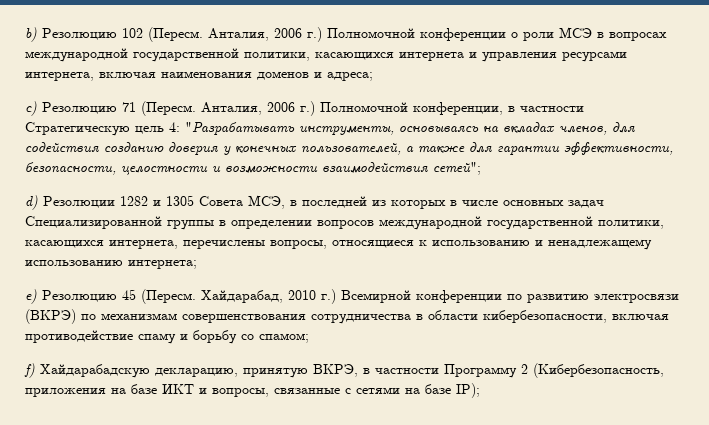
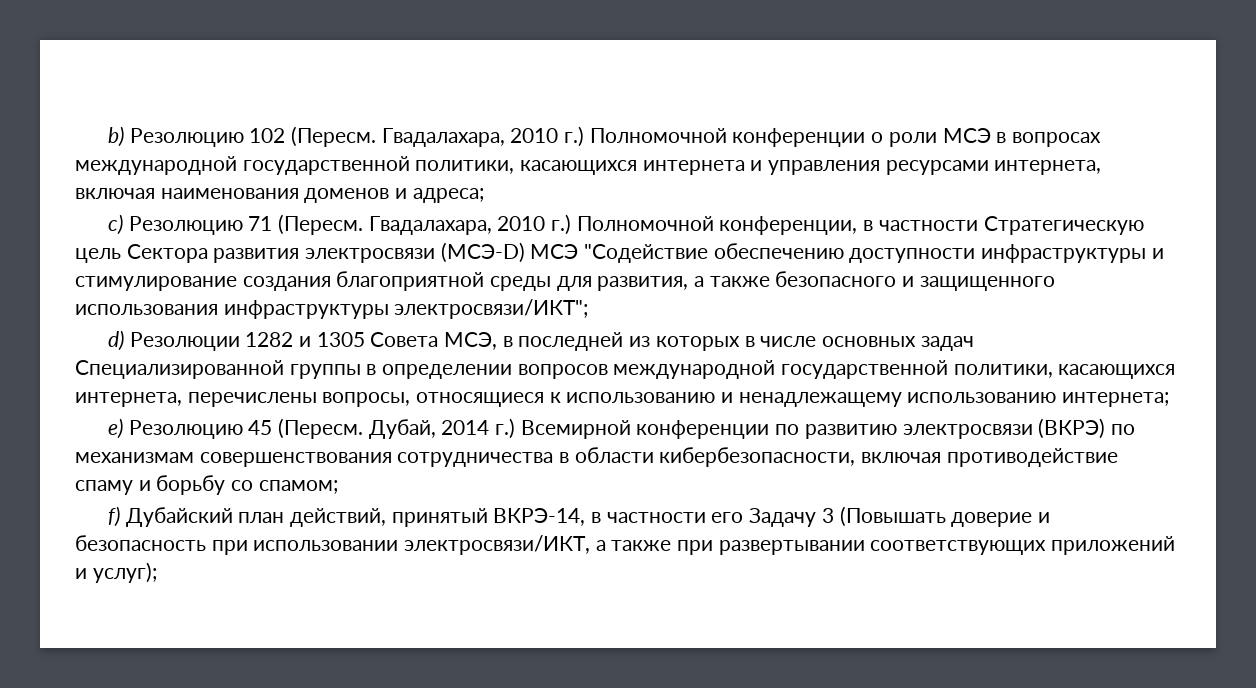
- Анталия, 2006 г.) Полномочной конференции о роли МСЭ в вопросах международной государственной политики, касающихся интернета и управления ресурсами интернета, включая наименования доменов и адреса;
+ Гвадалахара, 2010 г.) Полномочной конференции о роли МСЭ в вопросах международной государственной политики, касающихся интернета и управления ресурсами интернета, включая наименования доменов и адреса;
- Анталия, 2006 г.) Полномочной конференции, в частности Стратегическую цель 4: "Разрабатывать инструменты, основываясь на вкладах членов, для содействия созданию доверия у конечных пользователей, а также для гарантии эффективности, безопасности, целостности и возможности взаимодействия сетей";
+ Гвадалахара, 2010 г.) Полномочной конференции, в частности Стратегическую цель Сектора развития электросвязи (МСЭ-D) МСЭ "Содействие обеспечению доступности инфраструктуры и стимулирование создания благоприятной среды для развития, а также безопасного и защищенного использования инфраструктуры электросвязи/ИКТ";
- Хайдарабад, 2010 г.) Всемирной конференции по развитию электросвязи (ВКРЭ) по механизмам совершенствования сотрудничества в области кибербезопасности, включая противодействие спаму и борьбу со спамом;
+ Дубай, 2014 г.) Всемирной конференции по развитию электросвязи (ВКРЭ) по механизмам совершенствования сотрудничества в области кибербезопасности, включая противодействие спаму и борьбу со спамом;
- f) Хайдарабадскую декларацию, принятую ВКРЭ, в частности Программу 2 (Кибербезопасность, приложения на базе ИКТ и вопросы, связанные с сетями на базе IP);
+ f) Дубайский план действий, принятый ВКРЭ-14, в частности его Задачу 3 (Повышать доверие и безопасность при использовании электросвязи/ИКТ, а также при развертывании соответствующих приложений и услуг);

